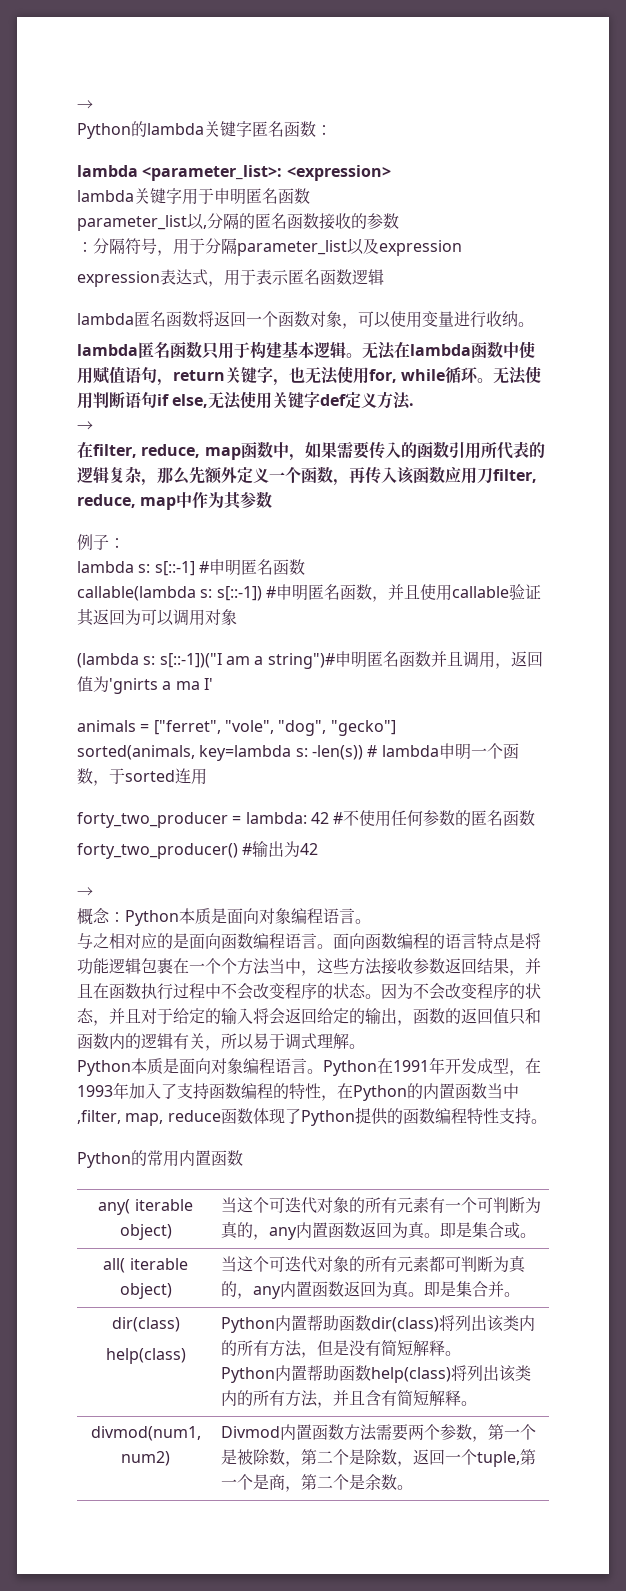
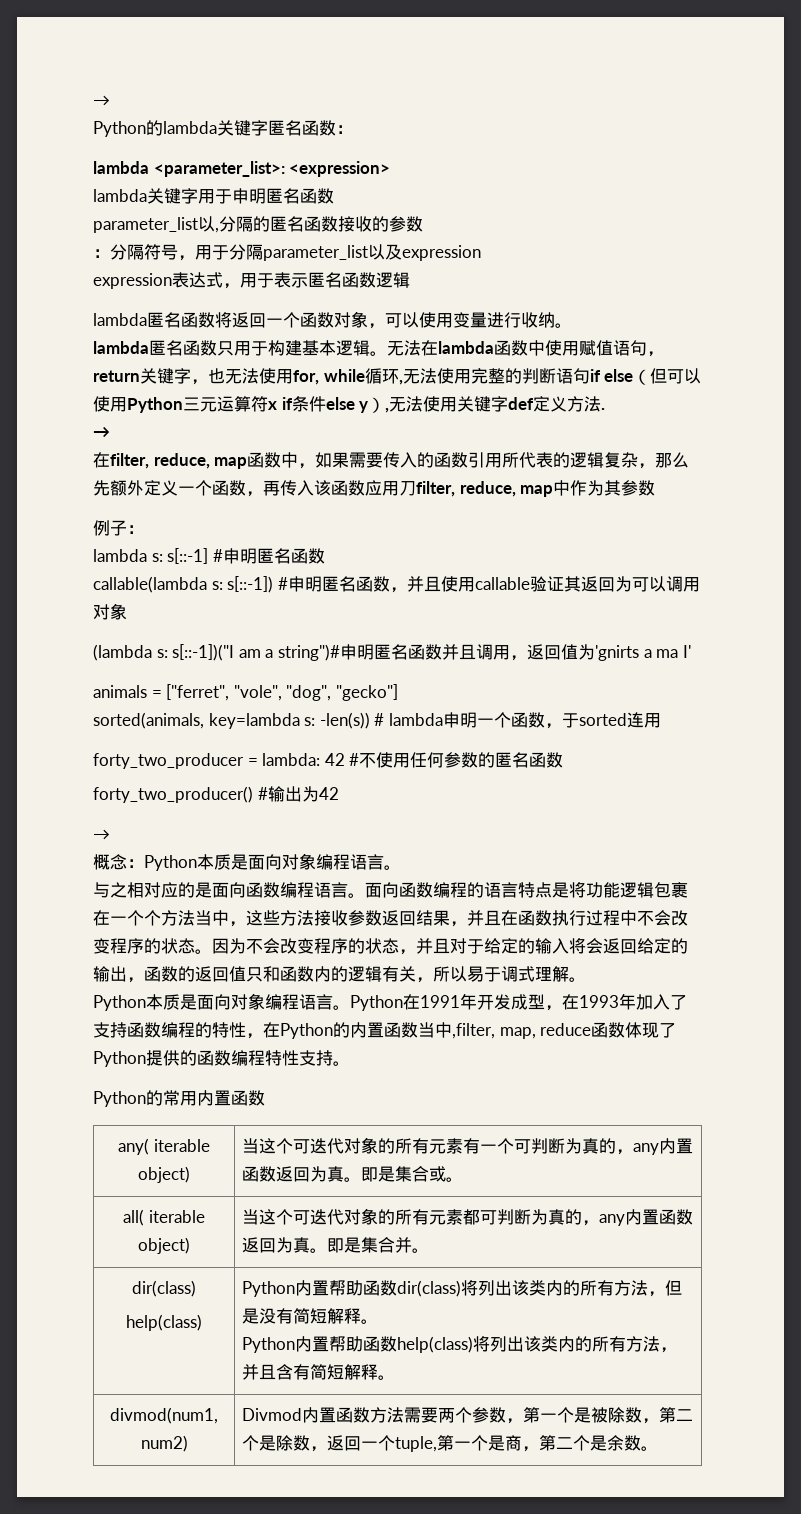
- 无法在lambda函数中使用赋值语句，return关键字，也无法使用for, while循环。无法使用判断语句if else,无法使用关键字def定义方法.
+ 无法在lambda函数中使用赋值语句，return关键字，也无法使用for, while循环,无法使用完整的判断语句if else（但可以使用Python三元运算符x if条件else y）,无法使用关键字def定义方法.

